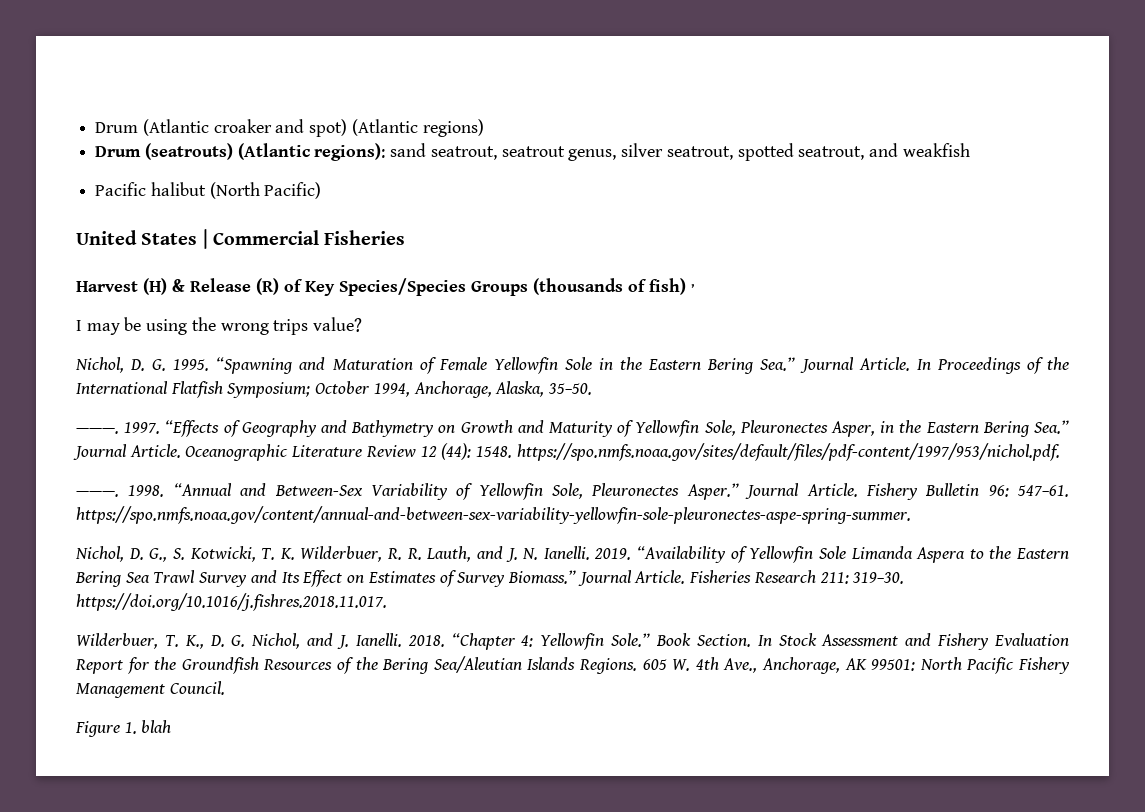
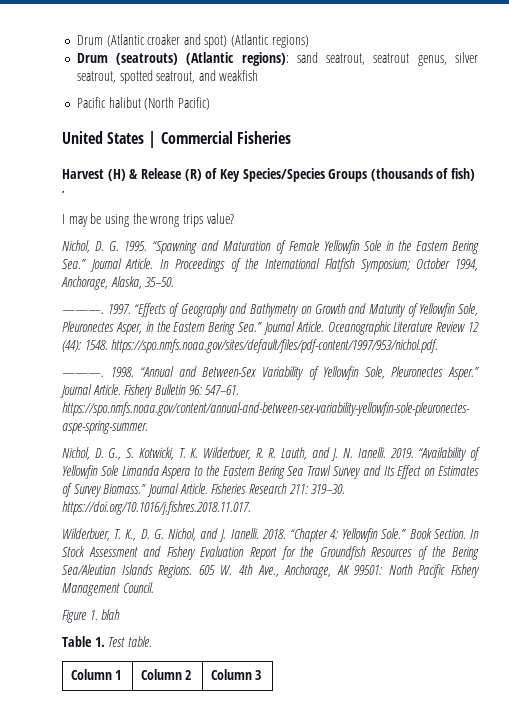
+ Table 1. Test table.
+ Column 1 | Column 2 | Column 3

